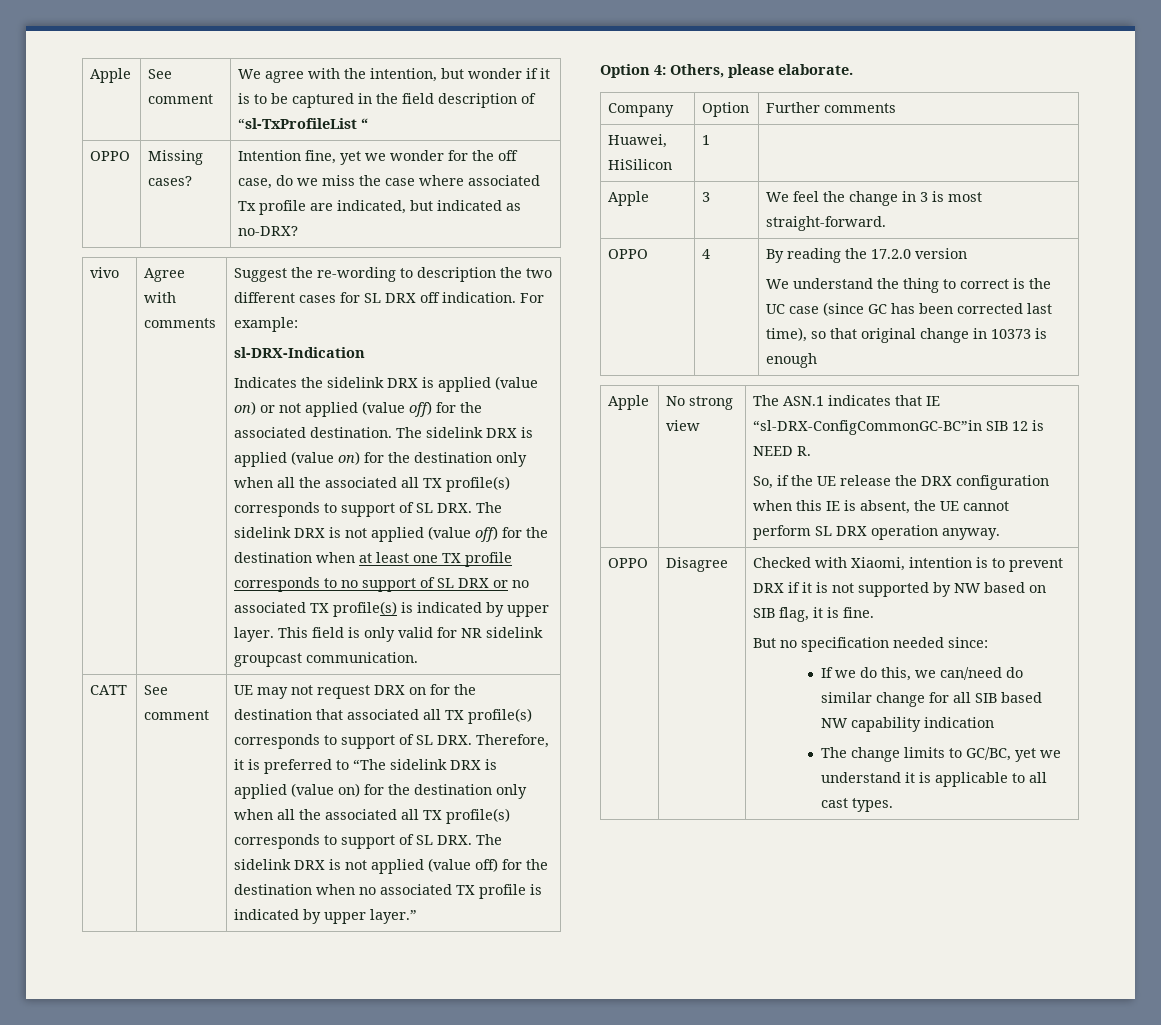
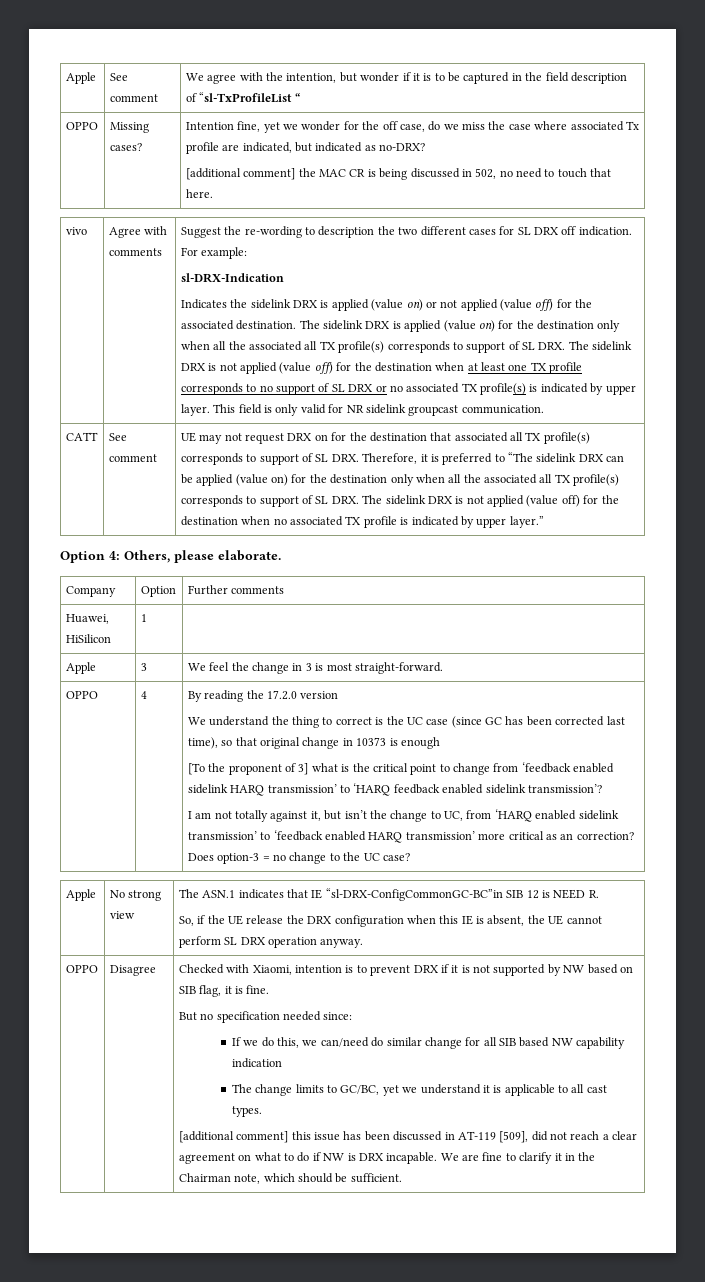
+ [additional comment] the MAC CR is being discussed in 502, no need to touch that here.
- UE may not request DRX on for the destination that associated all TX profile(s) corresponds to support of SL DRX. Therefore, it is preferred to “The sidelink DRX is applied (value on) for the destination only when all the associated all TX profile(s) corresponds to support of SL DRX. The sidelink DRX is not applied (value off) for the destination when no associated TX profile is indicated by upper layer.”
+ UE may not request DRX on for the destination that associated all TX profile(s) corresponds to support of SL DRX. Therefore, it is preferred to “The sidelink DRX can be applied (value on) for the destination only when all the associated all TX profile(s) corresponds to support of SL DRX. The sidelink DRX is not applied (value off) for the destination when no associated TX profile is indicated by upper layer.”
+ [To the proponent of 3] what is the critical point to change from ‘feedback enabled sidelink HARQ transmission’ to ‘HARQ feedback enabled sidelink transmission’?
+ I am not totally against it, but isn’t the change to UC, from ‘HARQ enabled sidelink transmission’ to ‘feedback enabled HARQ transmission’ more critical as an correction? Does option-3 = no change to the UC case?
+ [additional comment] this issue has been discussed in AT-119 [509], did not reach a clear agreement on what to do if NW is DRX incapable. We are fine to clarify it in the Chairman note, which should be sufficient.

